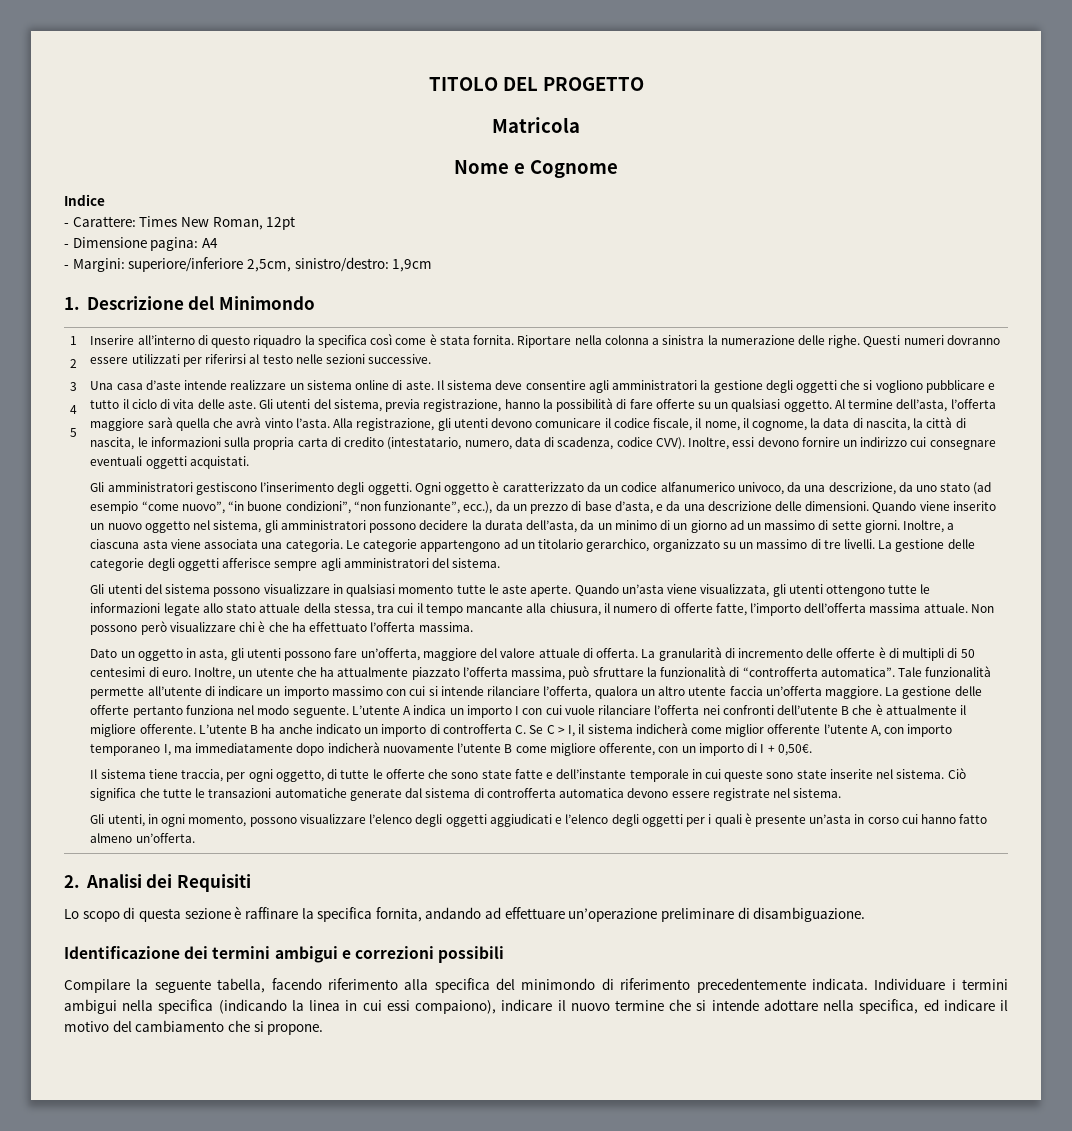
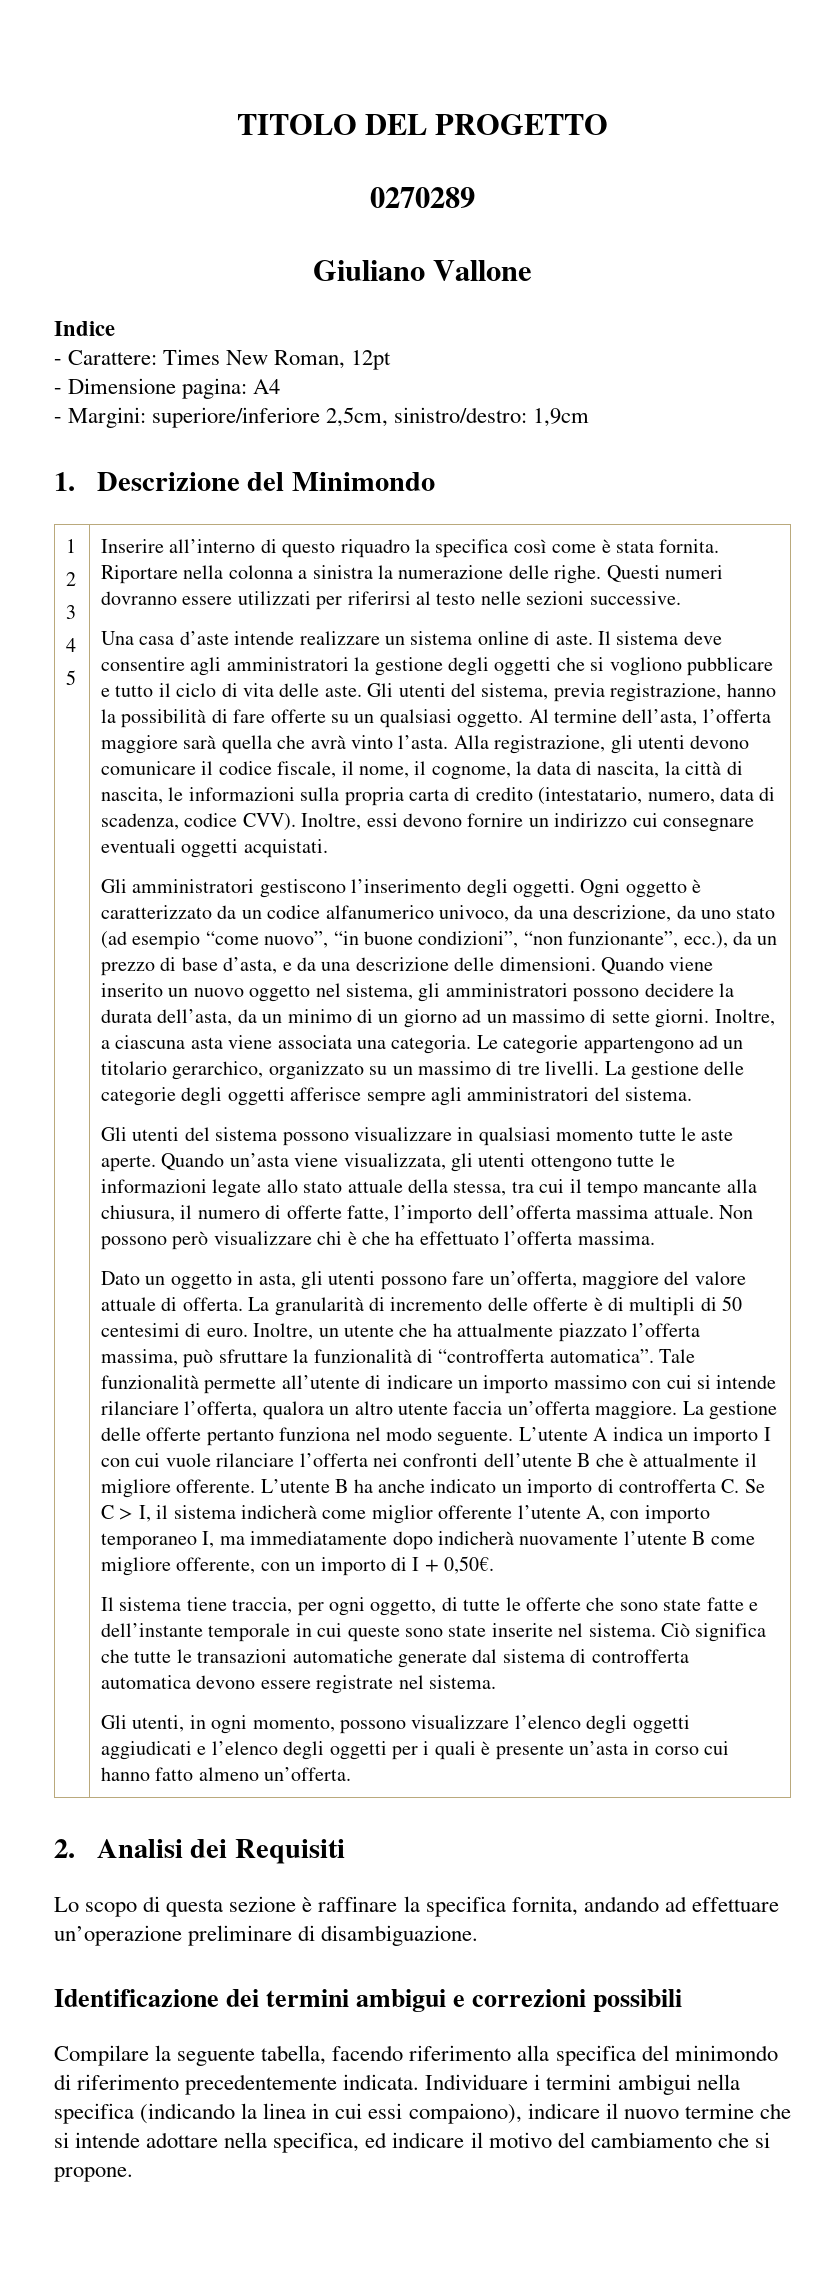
- Matricola
- Nome e Cognome
+ 0270289
+ Giuliano Vallone

